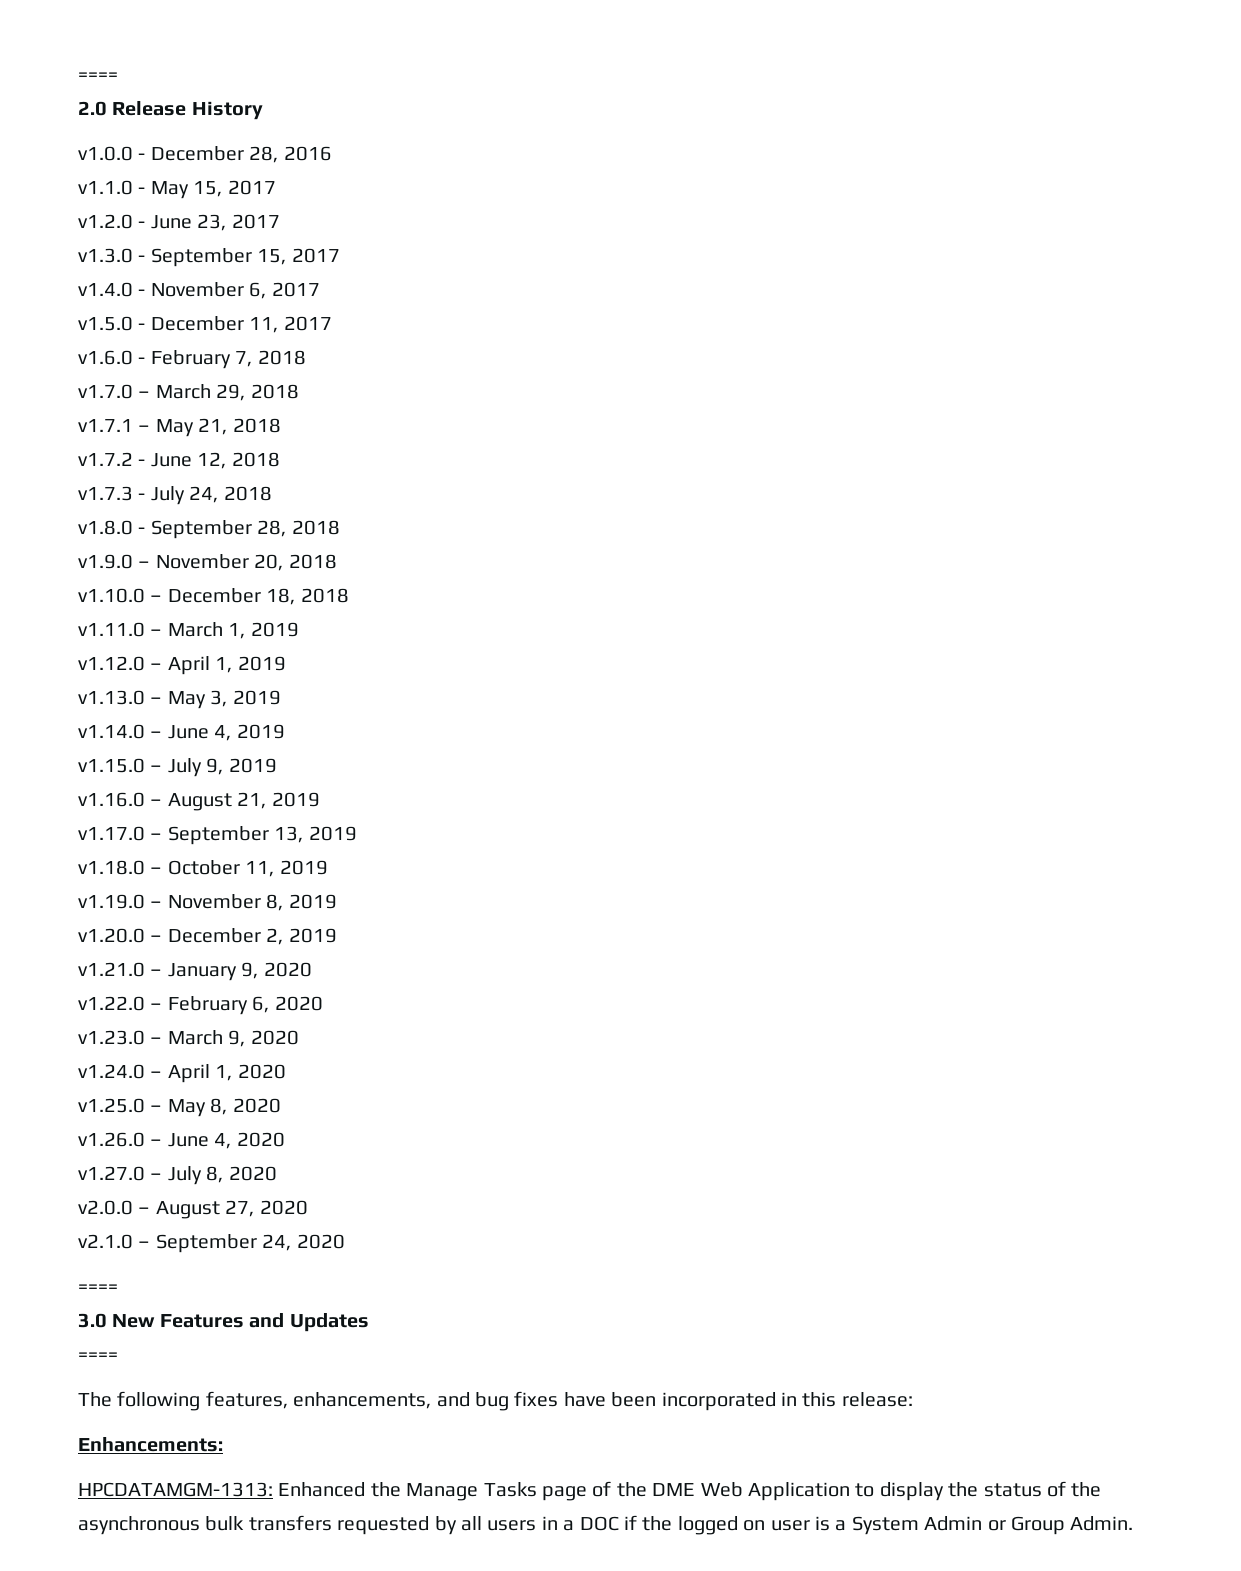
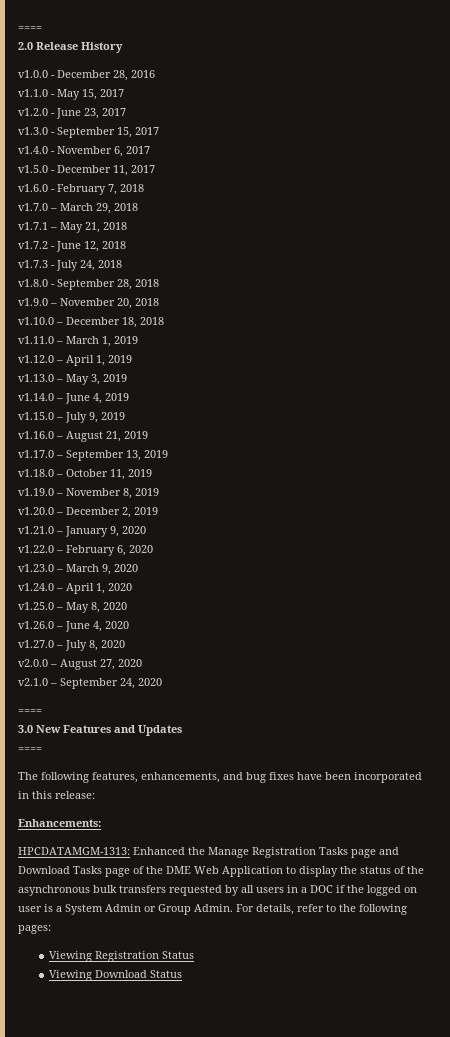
- HPCDATAMGM-1313: Enhanced the Manage Tasks page of the DME Web Application to display the status of the asynchronous bulk transfers requested by all users in a DOC if the logged on user is a System Admin or Group Admin.
+ HPCDATAMGM-1313: Enhanced the Manage Registration Tasks page and Download Tasks page of the DME Web Application to display the status of the asynchronous bulk transfers requested by all users in a DOC if the logged on user is a System Admin or Group Admin.
+ For details, refer to the following pages:
+ Viewing Registration Status
+ Viewing Download Status

